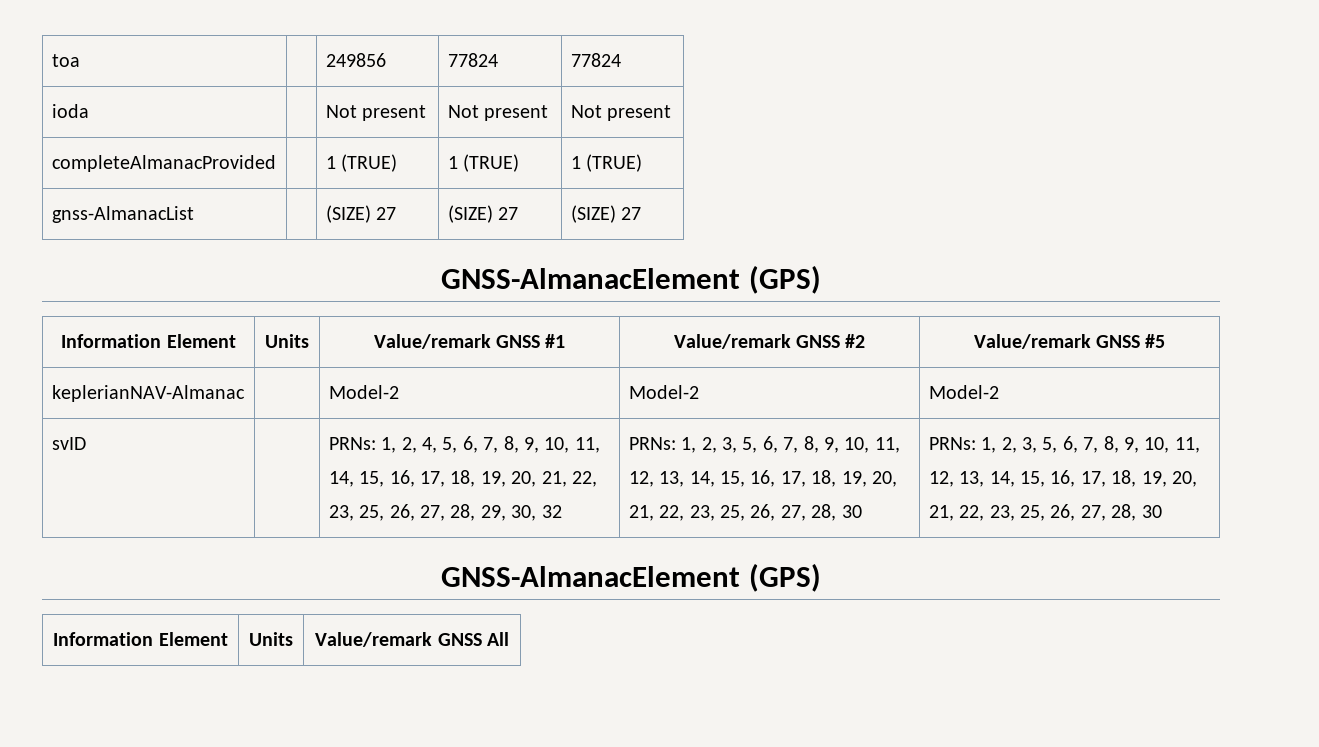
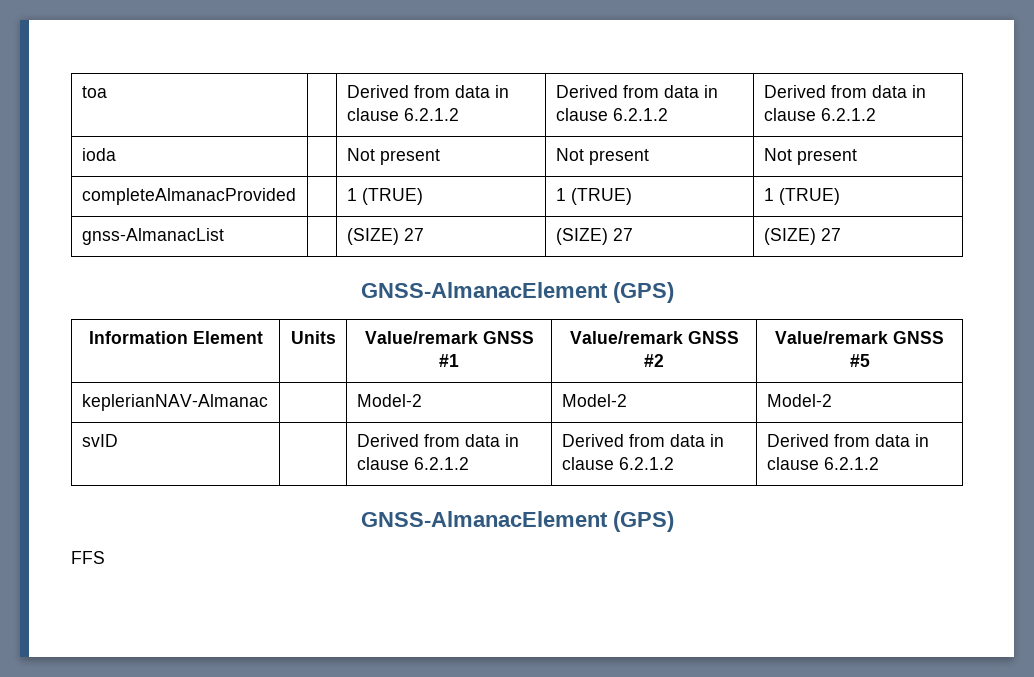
- toa | | 249856 | 77824 | 77824
+ toa | | Derived from data in clause 6.2.1.2 | Derived from data in clause 6.2.1.2 | Derived from data in clause 6.2.1.2
- svID | | PRNs: 1, 2, 4, 5, 6, 7, 8, 9, 10, 11, 14, 15, 16, 17, 18, 19, 20, 21, 22, 23, 25, 26, 27, 28, 29, 30, 32 | PRNs: 1, 2, 3, 5, 6, 7, 8, 9, 10, 11, 12, 13, 14, 15, 16, 17, 18, 19, 20, 21, 22, 23, 25, 26, 27, 28, 30 | PRNs: 1, 2, 3, 5, 6, 7, 8, 9, 10, 11, 12, 13, 14, 15, 16, 17, 18, 19, 20, 21, 22, 23, 25, 26, 27, 28, 30
+ svID | | Derived from data in clause 6.2.1.2 | Derived from data in clause 6.2.1.2 | Derived from data in clause 6.2.1.2
  GNSS-AlmanacElement (GPS)
- Information Element | Units | Value/remark GNSS All
+ FFS

